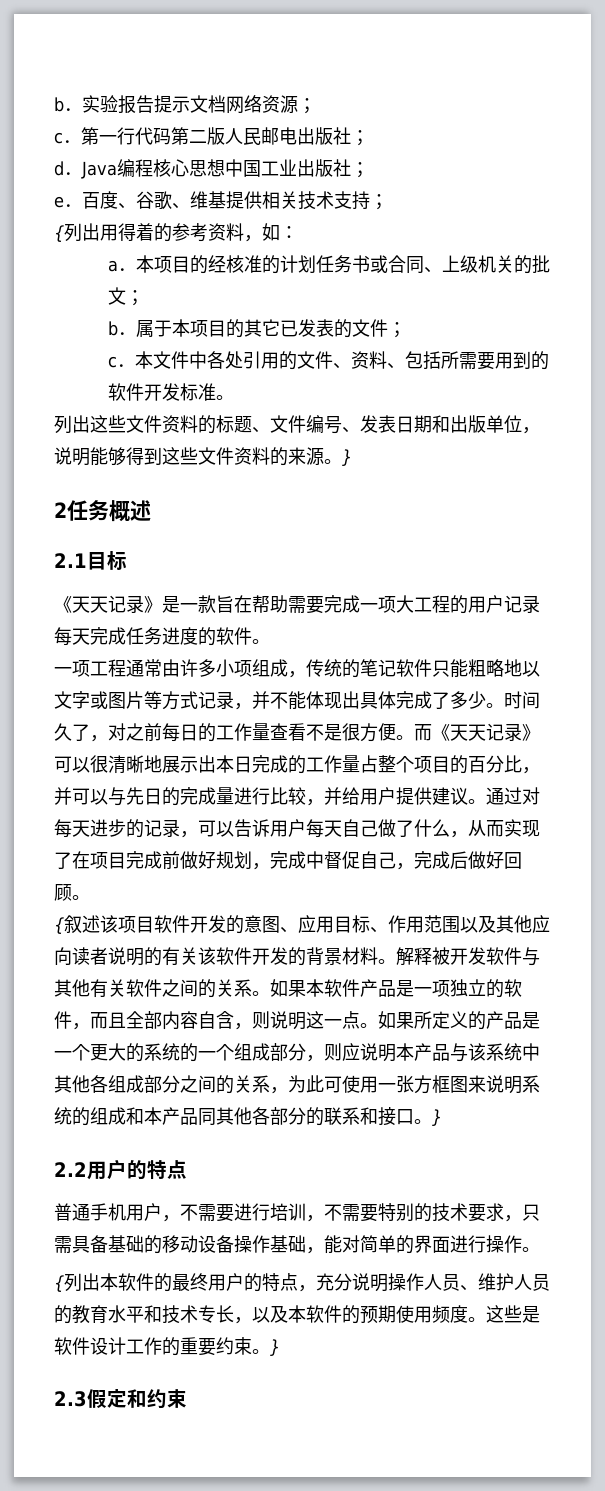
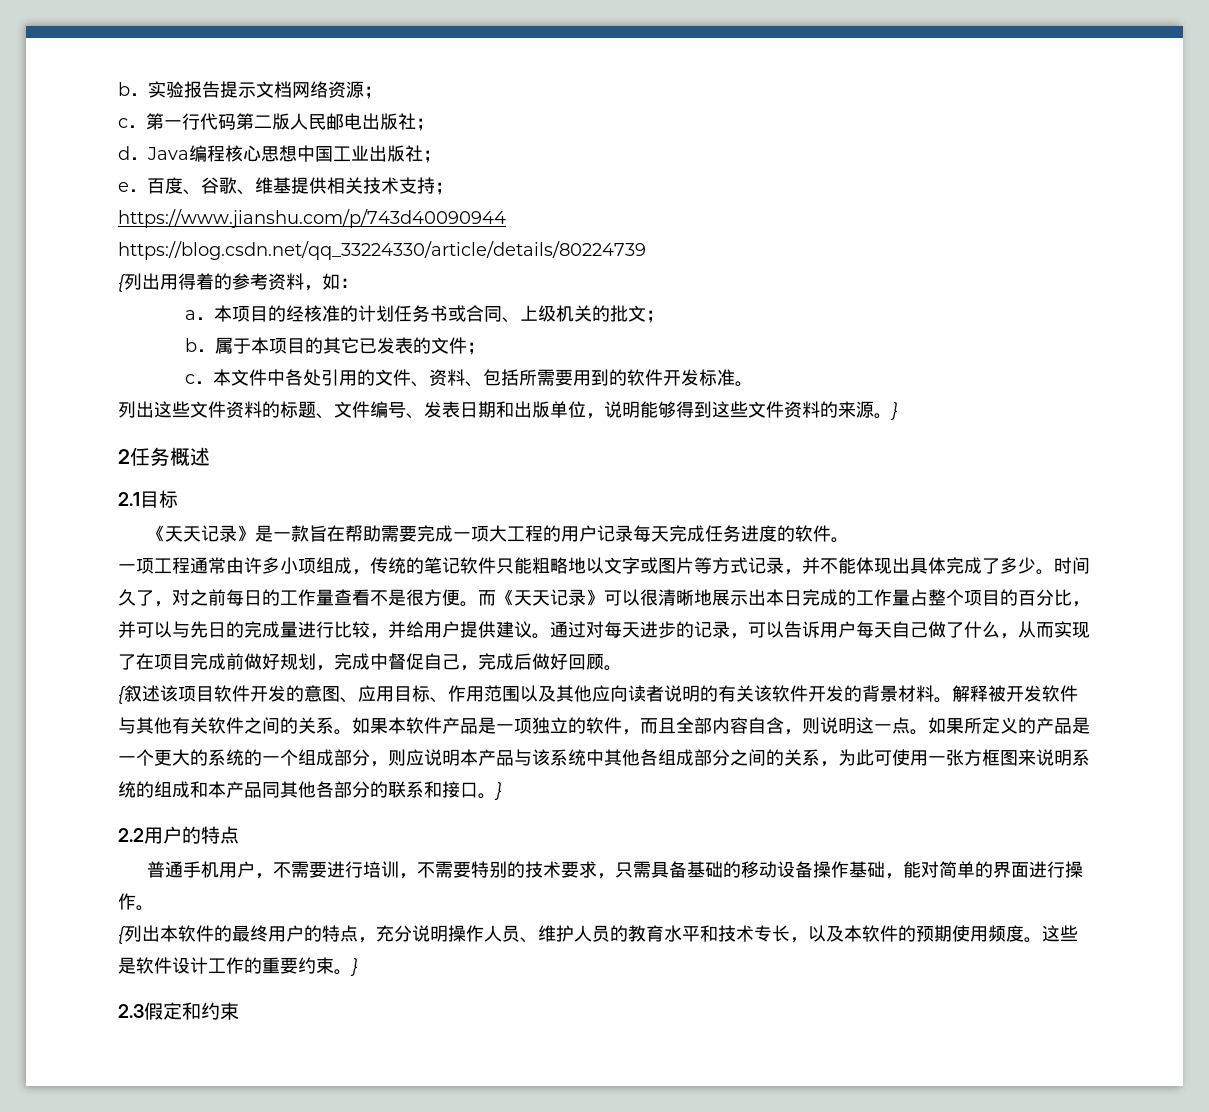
+ https://www.jianshu.com/p/743d40090944
+ https://blog.csdn.net/qq_33224330/article/details/80224739

